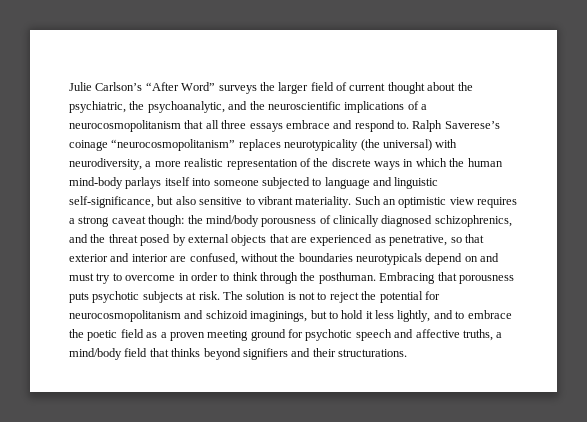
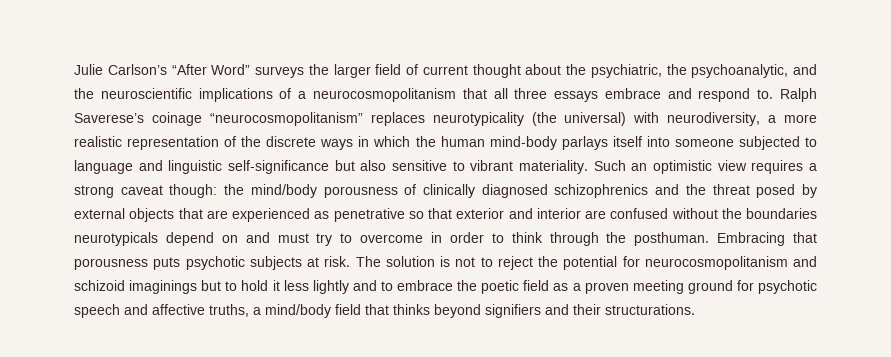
- Ralph Saverese’s coinage “neurocosmopolitanism” replaces neurotypicality (the universal) with neurodiversity, a more realistic representation of the discrete ways in which the human mind-body parlays itself into someone subjected to language and linguistic self-significance, but also sensitive to vibrant materiality.
+ Ralph Saverese’s coinage “neurocosmopolitanism” replaces neurotypicality (the universal) with neurodiversity, a more realistic representation of the discrete ways in which the human mind-body parlays itself into someone subjected to language and linguistic self-significance but also sensitive to vibrant materiality.
- Such an optimistic view requires a strong caveat though: the mind/body porousness of clinically diagnosed schizophrenics, and the threat posed by external objects that are experienced as penetrative, so that exterior and interior are confused, without the boundaries neurotypicals depend on and must try to overcome in order to think through the posthuman.
+ Such an optimistic view requires a strong caveat though: the mind/body porousness of clinically diagnosed schizophrenics and the threat posed by external objects that are experienced as penetrative so that exterior and interior are confused without the boundaries neurotypicals depend on and must try to overcome in order to think through the posthuman.
- The solution is not to reject the potential for neurocosmopolitanism and schizoid imaginings, but to hold it less lightly, and to embrace the poetic field as a proven meeting ground for psychotic speech and affective truths, a mind/body field that thinks beyond signifiers and their structurations.
+ The solution is not to reject the potential for neurocosmopolitanism and schizoid imaginings but to hold it less lightly and to embrace the poetic field as a proven meeting ground for psychotic speech and affective truths, a mind/body field that thinks beyond signifiers and their structurations.

